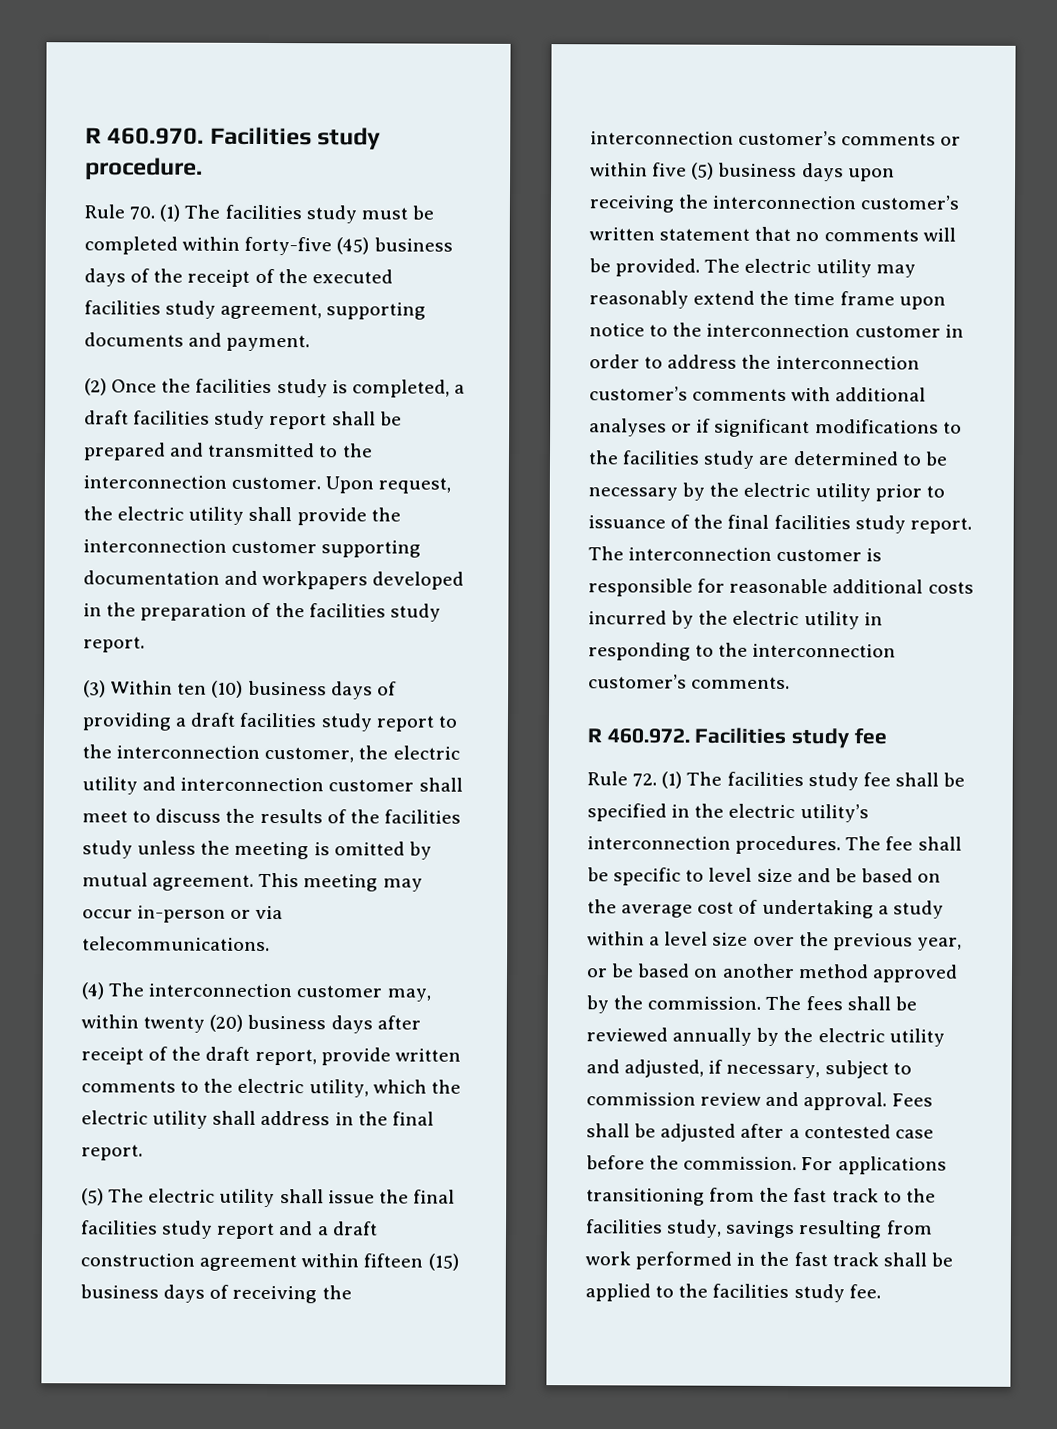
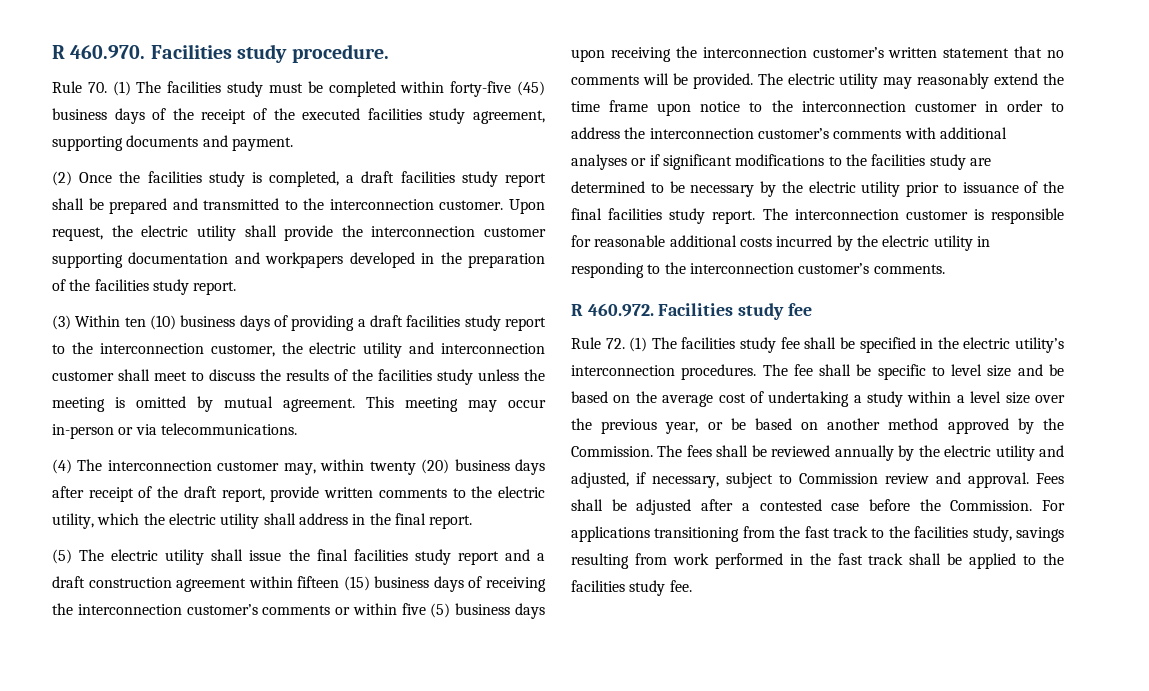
- The fee shall be specific to level size and be based on the average cost of undertaking a study within a level size over the previous year, or be based on another method approved by the commission.
+ The fee shall be specific to level size and be based on the average cost of undertaking a study within a level size over the previous year, or be based on another method approved by the Commission.
- The fees shall be reviewed annually by the electric utility and adjusted, if necessary, subject to commission review and approval.
+ The fees shall be reviewed annually by the electric utility and adjusted, if necessary, subject to Commission review and approval.
- Fees shall be adjusted after a contested case before the commission.
+ Fees shall be adjusted after a contested case before the Commission.

